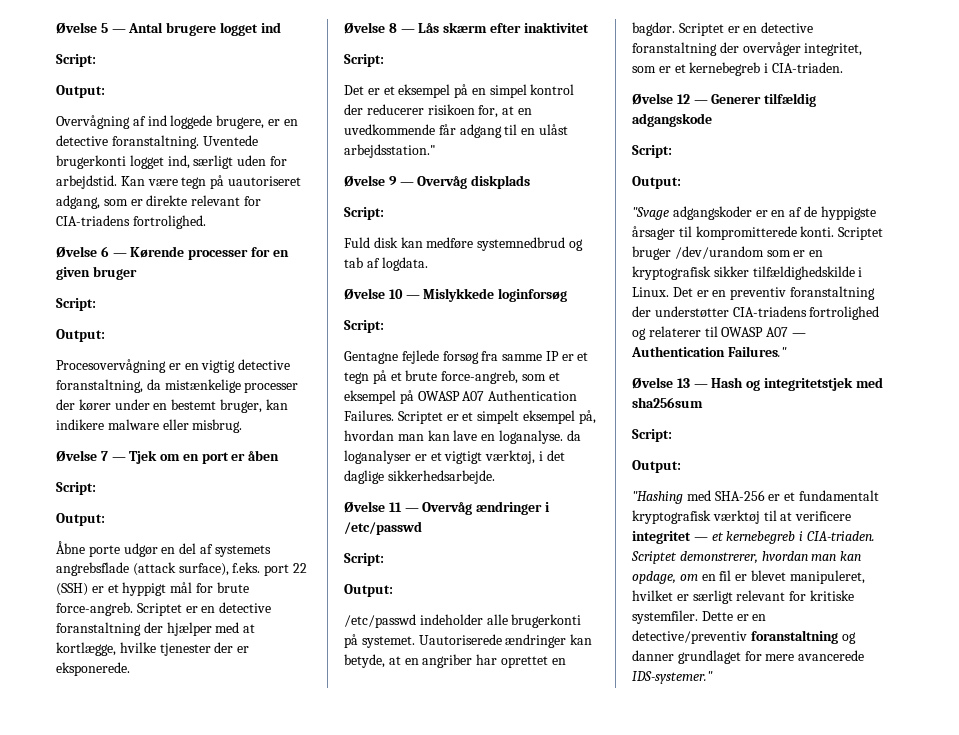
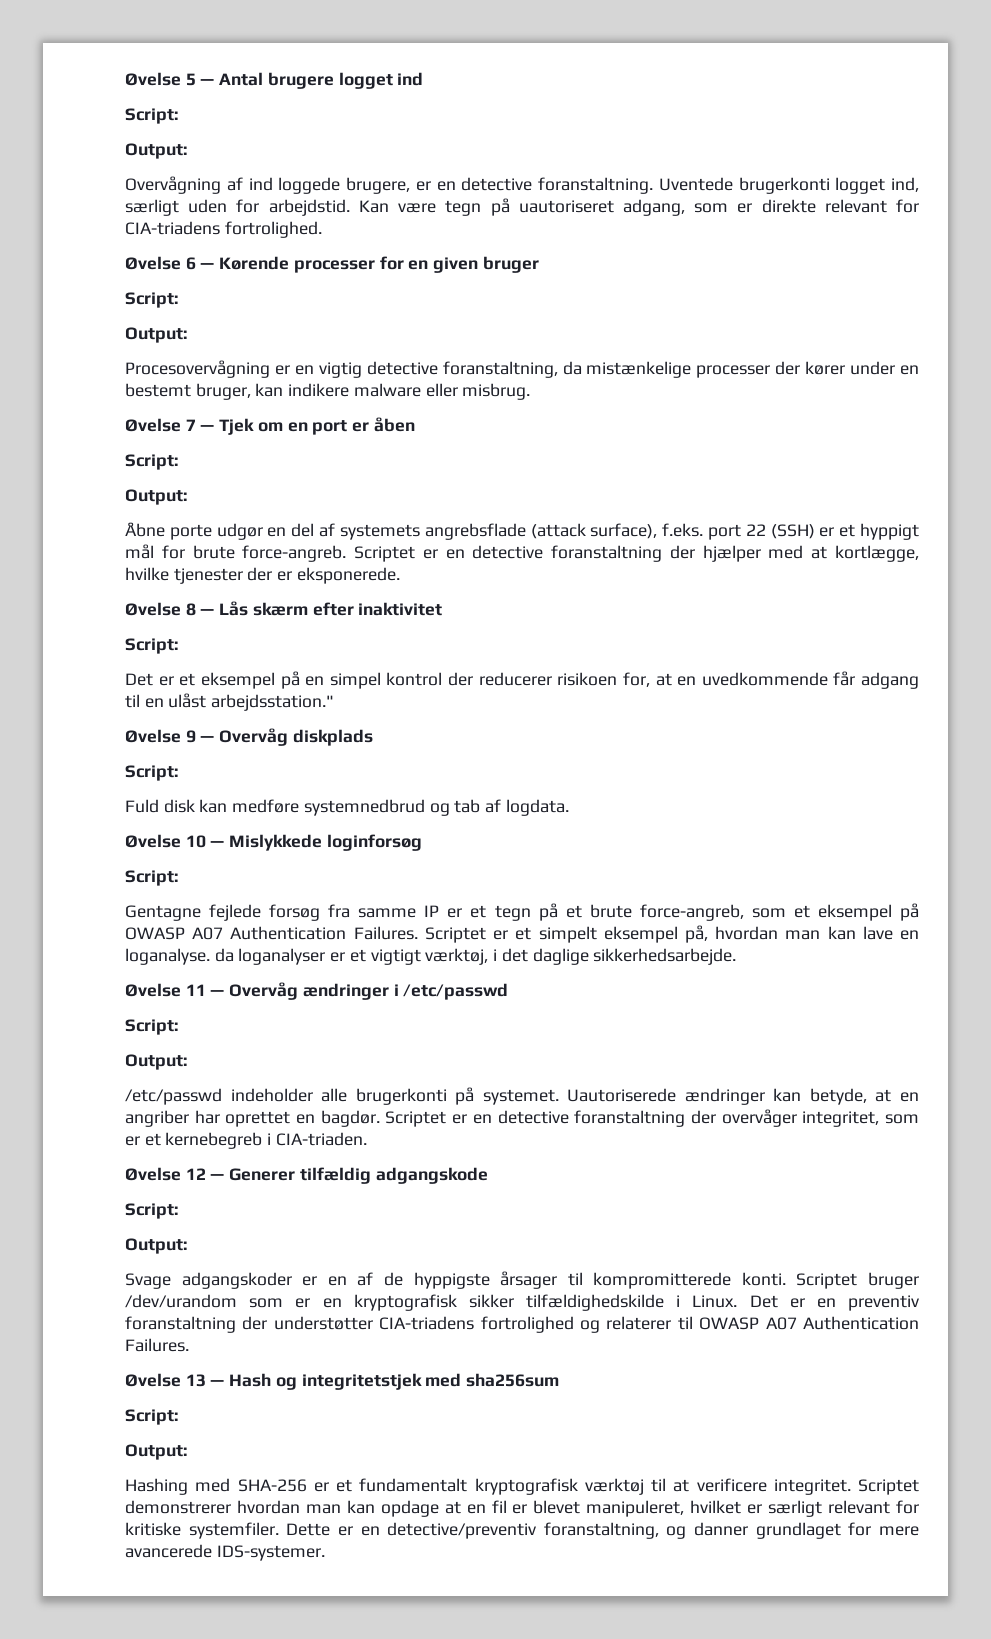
- "Svage adgangskoder er en af de hyppigste årsager til kompromitterede konti.
+ Svage adgangskoder er en af de hyppigste årsager til kompromitterede konti.
- Det er en preventiv foranstaltning der understøtter CIA-triadens fortrolighed og relaterer til OWASP A07 — Authentication Failures."
+ Det er en preventiv foranstaltning der understøtter CIA-triadens fortrolighed og relaterer til OWASP A07 Authentication Failures.
- "Hashing med SHA-256 er et fundamentalt kryptografisk værktøj til at verificere integritet — et kernebegreb i CIA-triaden. Scriptet demonstrerer, hvordan man kan opdage, om en fil er blevet manipuleret, hvilket er særligt relevant for kritiske systemfiler.
+ Hashing med SHA-256 er et fundamentalt kryptografisk værktøj til at verificere integritet. Scriptet demonstrerer hvordan man kan opdage at en fil er blevet manipuleret, hvilket er særligt relevant for kritiske systemfiler.
- Dette er en detective/preventiv foranstaltning og danner grundlaget for mere avancerede IDS-systemer."
+ Dette er en detective/preventiv foranstaltning, og danner grundlaget for mere avancerede IDS-systemer.

